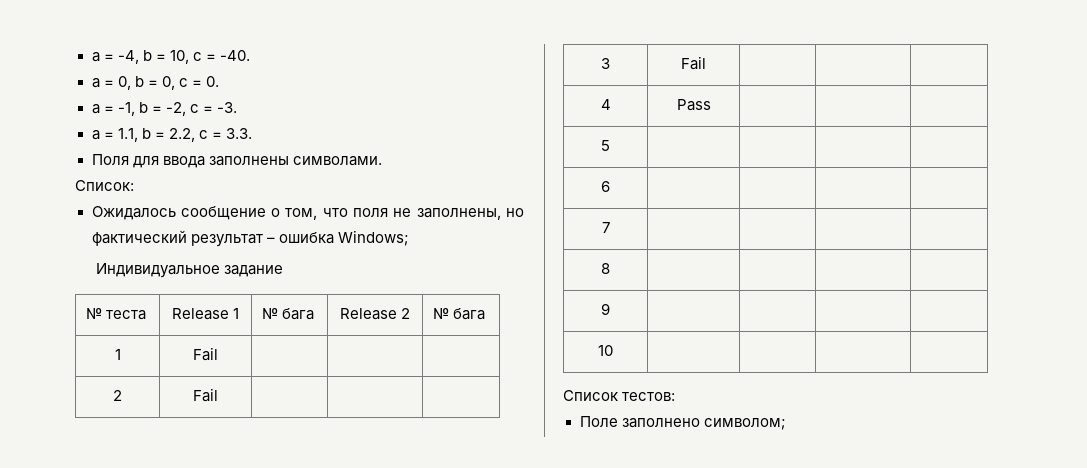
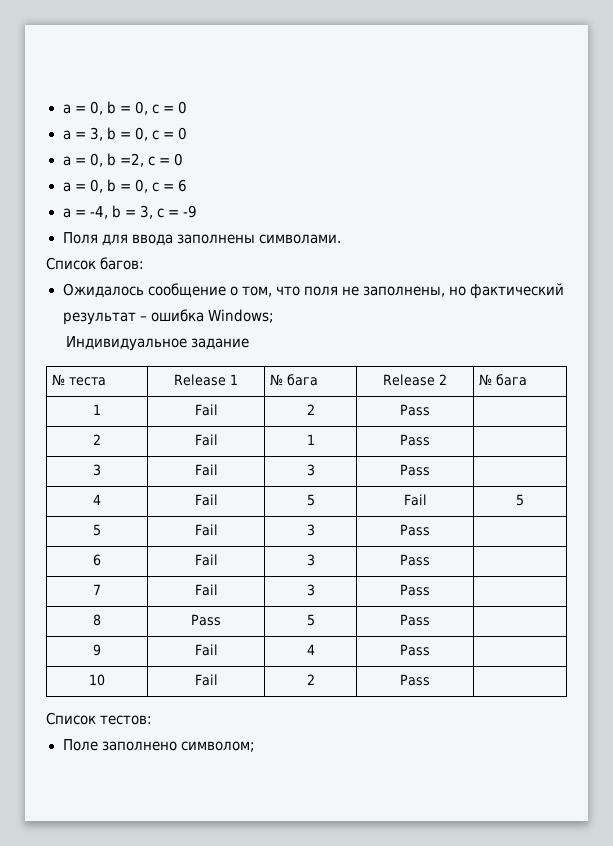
- a = -4, b = 10, c = -40.
- a = 0, b = 0, c = 0.
- a = -1, b = -2, c = -3.
- a = 1.1, b = 2.2, c = 3.3.
+ a = 0, b = 0, c = 0
+ a = 3, b = 0, c = 0
+ a = 0, b =2, c = 0
+ a = 0, b = 0, c = 6
+ a = -4, b = 3, c = -9
- Список:
+ Список багов:
- 1 | Fail | | |
+ 1 | Fail | 2 | Pass |
- 2 | Fail | | |
+ 2 | Fail | 1 | Pass |
- 3 | Fail | | |
- 4 | Pass | | |
- 5 | | | |
- 6 | | | |
- 7 | | | |
- 8 | | | |
- 9 | | | |
- 10 | | | |
+ 3 | Fail | 3 | Pass |
+ 4 | Fail | 5 | Fail | 5
+ 5 | Fail | 3 | Pass |
+ 6 | Fail | 3 | Pass |
+ 7 | Fail | 3 | Pass |
+ 8 | Pass | 5 | Pass |
+ 9 | Fail | 4 | Pass |
+ 10 | Fail | 2 | Pass |

